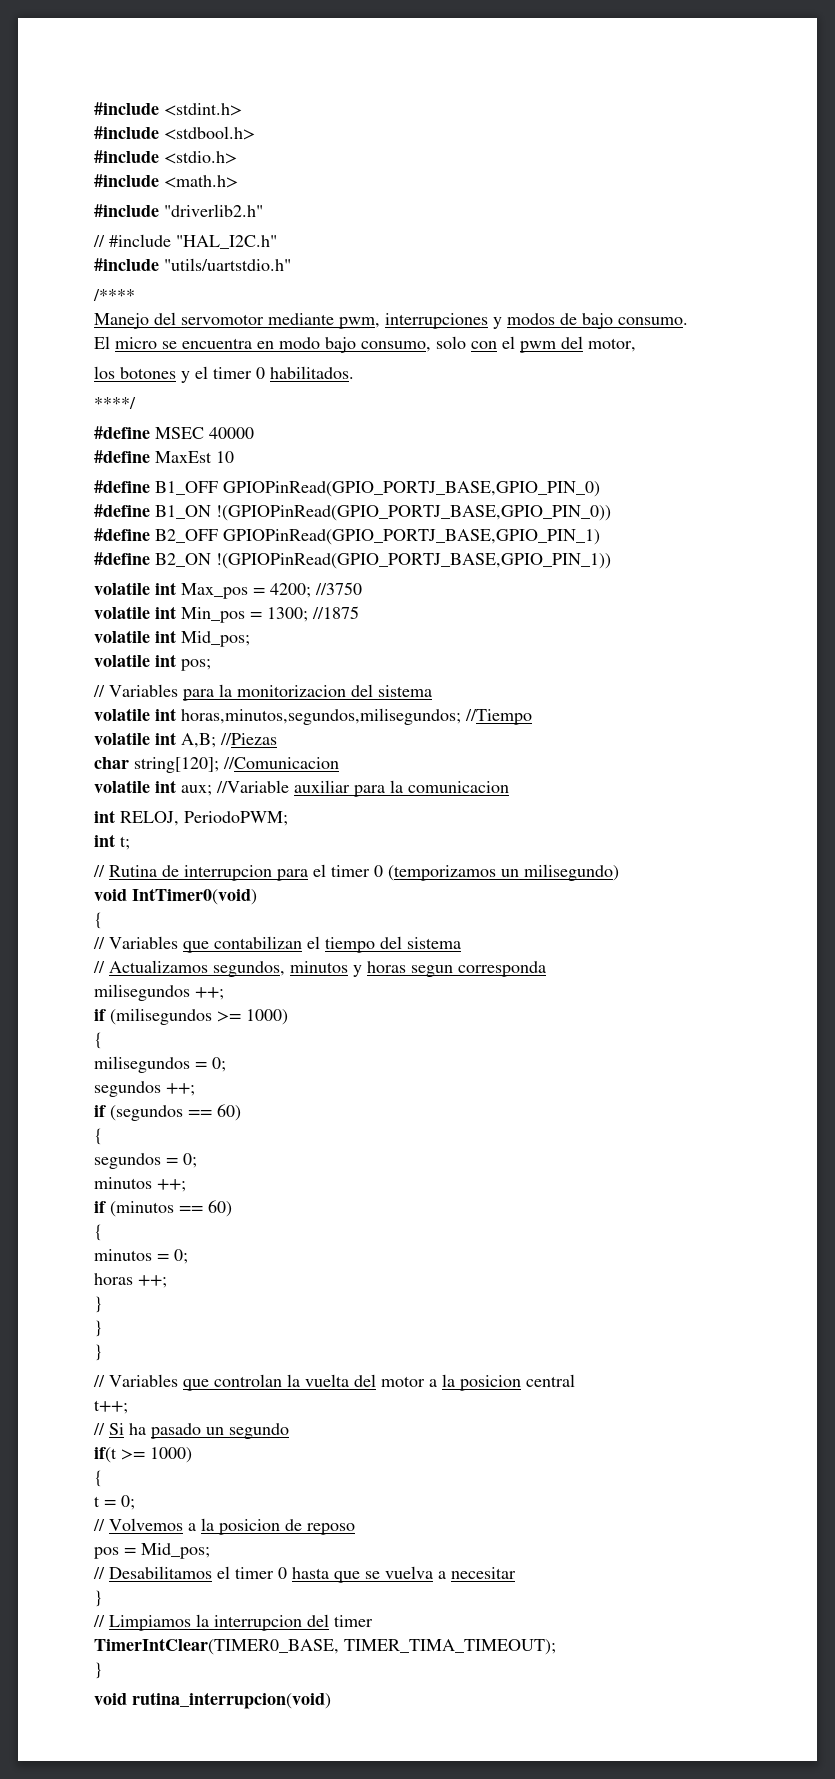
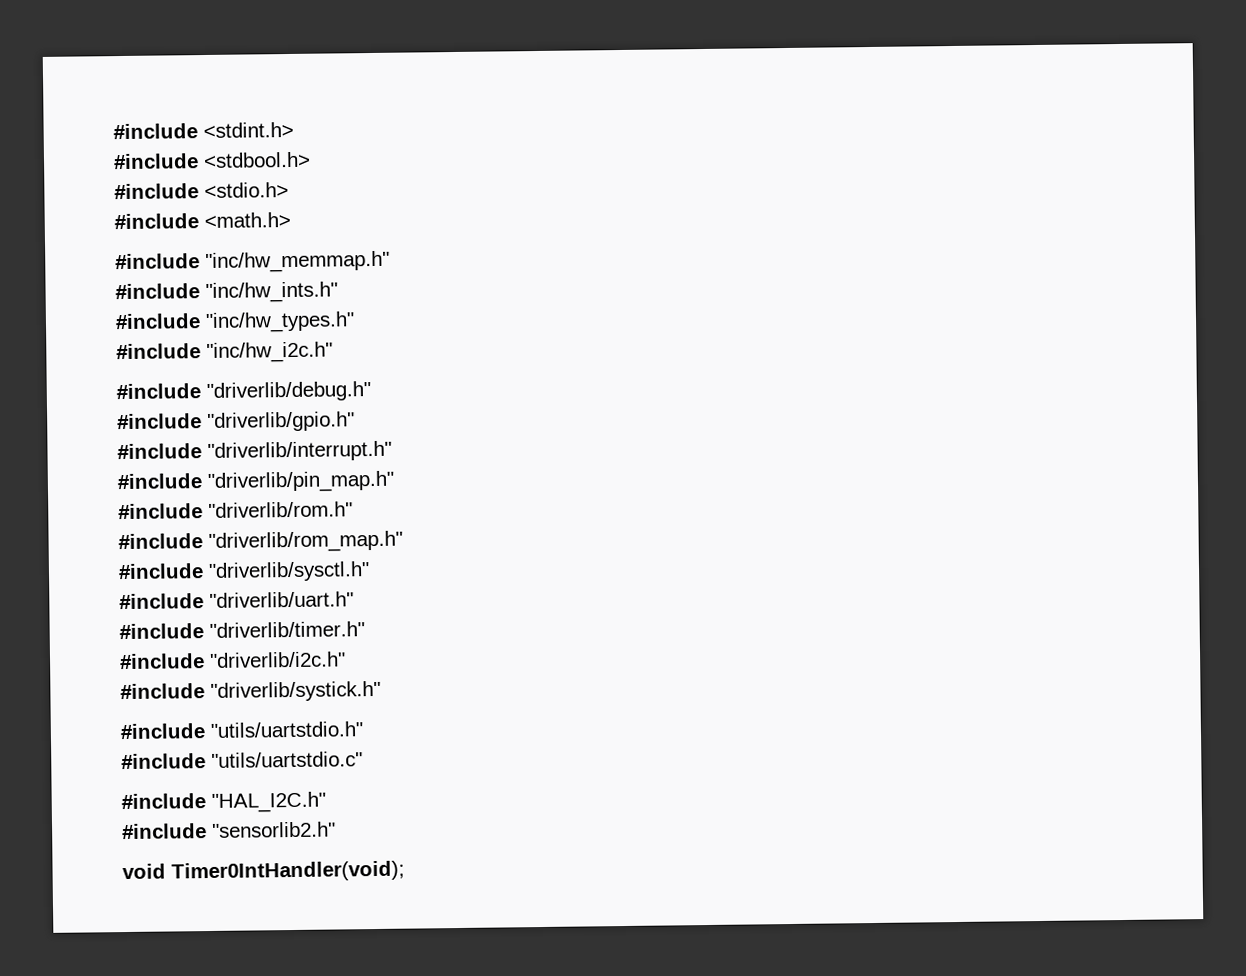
- #include "driverlib2.h"
- // #include "HAL_I2C.h"
+ #include "inc/hw_memmap.h"
+ #include "inc/hw_ints.h"
+ #include "inc/hw_types.h"
+ #include "inc/hw_i2c.h"
+ #include "driverlib/debug.h"
+ #include "driverlib/gpio.h"
+ #include "driverlib/interrupt.h"
+ #include "driverlib/pin_map.h"
+ #include "driverlib/rom.h"
+ #include "driverlib/rom_map.h"
+ #include "driverlib/sysctl.h"
+ #include "driverlib/uart.h"
+ #include "driverlib/timer.h"
+ #include "driverlib/i2c.h"
+ #include "driverlib/systick.h"
  #include "utils/uartstdio.h"
- /****
- Manejo del servomotor mediante pwm, interrupciones y modos de bajo consumo.
- El micro se encuentra en modo bajo consumo, solo con el pwm del motor,
- los botones y el timer 0 habilitados.
- ****/
- #define MSEC 40000
- #define MaxEst 10
- #define B1_OFF GPIOPinRead(GPIO_PORTJ_BASE,GPIO_PIN_0)
- #define B1_ON !(GPIOPinRead(GPIO_PORTJ_BASE,GPIO_PIN_0))
- #define B2_OFF GPIOPinRead(GPIO_PORTJ_BASE,GPIO_PIN_1)
- #define B2_ON !(GPIOPinRead(GPIO_PORTJ_BASE,GPIO_PIN_1))
- volatile int Max_pos = 4200; //3750
- volatile int Min_pos = 1300; //1875
- volatile int Mid_pos;
- volatile int pos;
- // Variables para la monitorizacion del sistema
- volatile int horas,minutos,segundos,milisegundos; //Tiempo
- volatile int A,B; //Piezas
- char string[120]; //Comunicacion
- volatile int aux; //Variable auxiliar para la comunicacion
- int RELOJ, PeriodoPWM;
- int t;
- // Rutina de interrupcion para el timer 0 (temporizamos un milisegundo)
- void IntTimer0(void)
- {
- // Variables que contabilizan el tiempo del sistema
- // Actualizamos segundos, minutos y horas segun corresponda
- milisegundos ++;
- if (milisegundos >= 1000)
- {
- milisegundos = 0;
- segundos ++;
- if (segundos == 60)
- {
- segundos = 0;
- minutos ++;
- if (minutos == 60)
- {
- minutos = 0;
- horas ++;
- }
- }
- }
- // Variables que controlan la vuelta del motor a la posicion central
- t++;
- // Si ha pasado un segundo
- if(t >= 1000)
- {
- t = 0;
- // Volvemos a la posicion de reposo
- pos = Mid_pos;
- // Desabilitamos el timer 0 hasta que se vuelva a necesitar
- }
- // Limpiamos la interrupcion del timer
- TimerIntClear(TIMER0_BASE, TIMER_TIMA_TIMEOUT);
- }
- void rutina_interrupcion(void)
+ #include "utils/uartstdio.c"
+ #include "HAL_I2C.h"
+ #include "sensorlib2.h"
+ void Timer0IntHandler(void);

